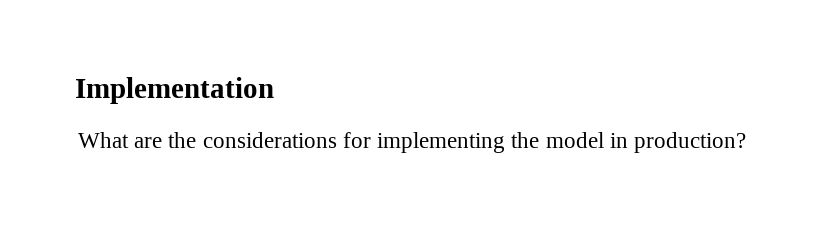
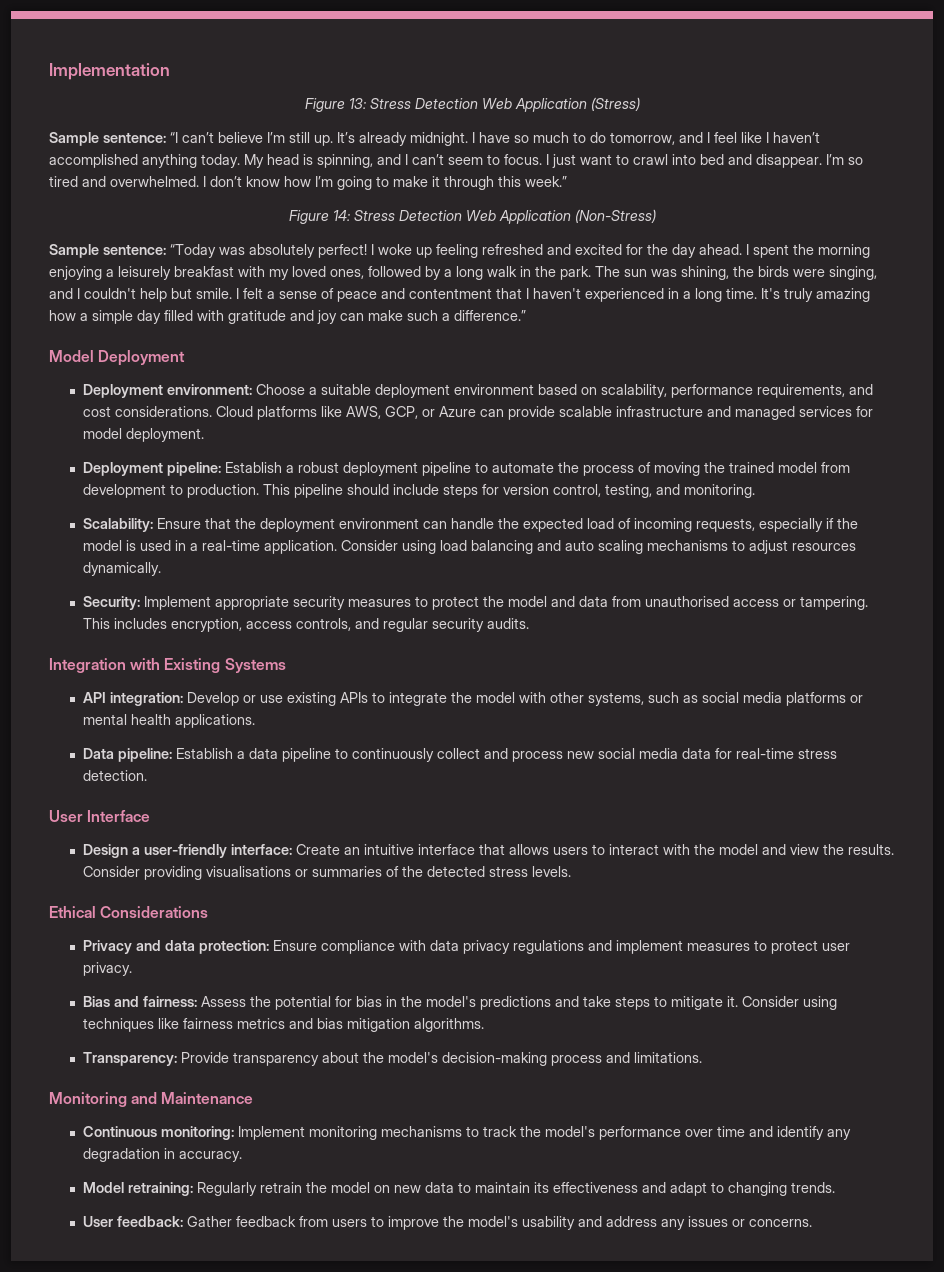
- What are the considerations for implementing the model in production?
+ Figure 13: Stress Detection Web Application (Stress)
+ Sample sentence: “I can’t believe I’m still up. It’s already midnight. I have so much to do tomorrow, and I feel like I haven’t accomplished anything today. My head is spinning, and I can’t seem to focus. I just want to crawl into bed and disappear. I’m so tired and overwhelmed. I don’t know how I’m going to make it through this week.”
+ Figure 14: Stress Detection Web Application (Non-Stress)
+ Sample sentence: “Today was absolutely perfect! I woke up feeling refreshed and excited for the day ahead. I spent the morning enjoying a leisurely breakfast with my loved ones, followed by a long walk in the park. The sun was shining, the birds were singing, and I couldn't help but smile. I felt a sense of peace and contentment that I haven't experienced in a long time. It's truly amazing how a simple day filled with gratitude and joy can make such a difference.”
+ Model Deployment
+ Deployment environment: Choose a suitable deployment environment based on scalability, performance requirements, and cost considerations. Cloud platforms like AWS, GCP, or Azure can provide scalable infrastructure and managed services for model deployment.
+ Deployment pipeline: Establish a robust deployment pipeline to automate the process of moving the trained model from development to production. This pipeline should include steps for version control, testing, and monitoring.
+ Scalability: Ensure that the deployment environment can handle the expected load of incoming requests, especially if the model is used in a real-time application. Consider using load balancing and auto scaling mechanisms to adjust resources dynamically.
+ Security: Implement appropriate security measures to protect the model and data from unauthorised access or tampering. This includes encryption, access controls, and regular security audits.
+ Integration with Existing Systems
+ API integration: Develop or use existing APIs to integrate the model with other systems, such as social media platforms or mental health applications.
+ Data pipeline: Establish a data pipeline to continuously collect and process new social media data for real-time stress detection.
+ User Interface
+ Design a user-friendly interface: Create an intuitive interface that allows users to interact with the model and view the results. Consider providing visualisations or summaries of the detected stress levels.
+ Ethical Considerations
+ Privacy and data protection: Ensure compliance with data privacy regulations and implement measures to protect user privacy.
+ Bias and fairness: Assess the potential for bias in the model's predictions and take steps to mitigate it. Consider using techniques like fairness metrics and bias mitigation algorithms.
+ Transparency: Provide transparency about the model's decision-making process and limitations.
+ Monitoring and Maintenance
+ Continuous monitoring: Implement monitoring mechanisms to track the model's performance over time and identify any degradation in accuracy.
+ Model retraining: Regularly retrain the model on new data to maintain its effectiveness and adapt to changing trends.
+ User feedback: Gather feedback from users to improve the model's usability and address any issues or concerns.

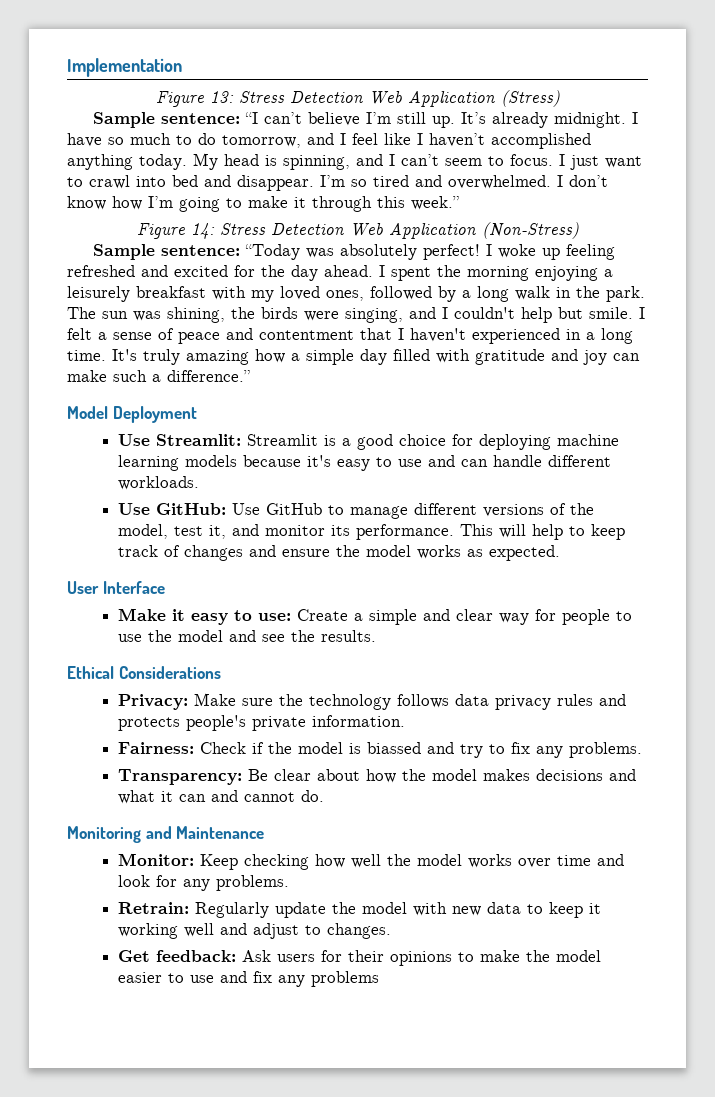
- Deployment environment: Choose a suitable deployment environment based on scalability, performance requirements, and cost considerations. Cloud platforms like AWS, GCP, or Azure can provide scalable infrastructure and managed services for model deployment.
- Deployment pipeline: Establish a robust deployment pipeline to automate the process of moving the trained model from development to production. This pipeline should include steps for version control, testing, and monitoring.
- Scalability: Ensure that the deployment environment can handle the expected load of incoming requests, especially if the model is used in a real-time application. Consider using load balancing and auto scaling mechanisms to adjust resources dynamically.
- Security: Implement appropriate security measures to protect the model and data from unauthorised access or tampering. This includes encryption, access controls, and regular security audits.
- Integration with Existing Systems
- API integration: Develop or use existing APIs to integrate the model with other systems, such as social media platforms or mental health applications.
- Data pipeline: Establish a data pipeline to continuously collect and process new social media data for real-time stress detection.
+ Use Streamlit: Streamlit is a good choice for deploying machine learning models because it's easy to use and can handle different workloads.
+ Use GitHub: Use GitHub to manage different versions of the model, test it, and monitor its performance. This will help to keep track of changes and ensure the model works as expected.
  User Interface
- Design a user-friendly interface: Create an intuitive interface that allows users to interact with the model and view the results. Consider providing visualisations or summaries of the detected stress levels.
+ Make it easy to use: Create a simple and clear way for people to use the model and see the results.
  Ethical Considerations
- Privacy and data protection: Ensure compliance with data privacy regulations and implement measures to protect user privacy.
- Bias and fairness: Assess the potential for bias in the model's predictions and take steps to mitigate it. Consider using techniques like fairness metrics and bias mitigation algorithms.
- Transparency: Provide transparency about the model's decision-making process and limitations.
+ Privacy: Make sure the technology follows data privacy rules and protects people's private information.
+ Fairness: Check if the model is biassed and try to fix any problems.
+ Transparency: Be clear about how the model makes decisions and what it can and cannot do.
  Monitoring and Maintenance
- Continuous monitoring: Implement monitoring mechanisms to track the model's performance over time and identify any degradation in accuracy.
- Model retraining: Regularly retrain the model on new data to maintain its effectiveness and adapt to changing trends.
- User feedback: Gather feedback from users to improve the model's usability and address any issues or concerns.
+ Monitor: Keep checking how well the model works over time and look for any problems.
+ Retrain: Regularly update the model with new data to keep it working well and adjust to changes.
+ Get feedback: Ask users for their opinions to make the model easier to use and fix any problems

